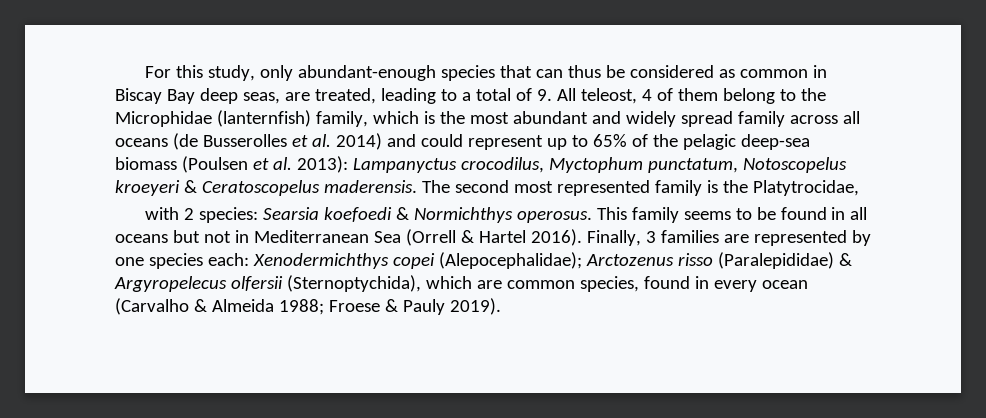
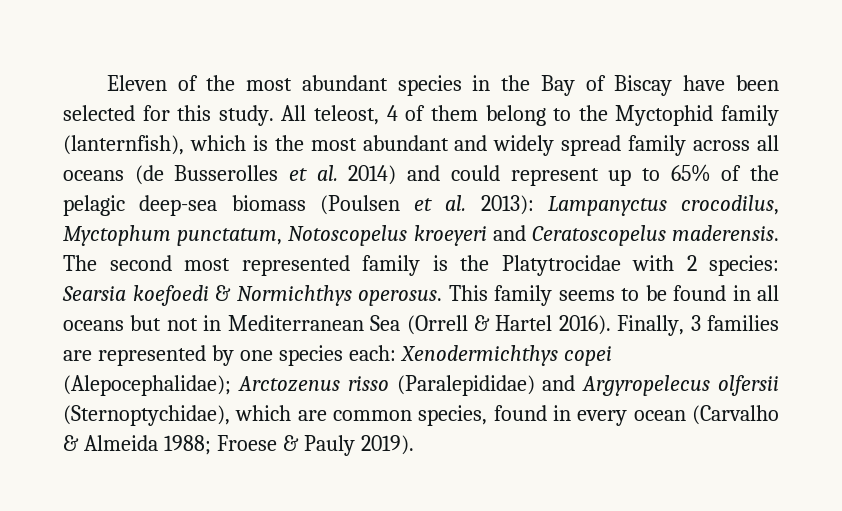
- For this study, only abundant-enough species that can thus be considered as common in Biscay Bay deep seas, are treated, leading to a total of 9. All teleost, 4 of them belong to the Microphidae (lanternfish) family, which is the most abundant and widely spread family across all oceans (de Busserolles et al. 2014) and could represent up to 65% of the pelagic deep-sea biomass (Poulsen et al. 2013): Lampanyctus crocodilus, Myctophum punctatum, Notoscopelus kroeyeri & Ceratoscopelus maderensis.
+ Eleven of the most abundant species in the Bay of Biscay have been selected for this study. All teleost, 4 of them belong to the Myctophid family (lanternfish), which is the most abundant and widely spread family across all oceans (de Busserolles et al. 2014) and could represent up to 65% of the pelagic deep-sea biomass (Poulsen et al. 2013): Lampanyctus crocodilus, Myctophum punctatum, Notoscopelus kroeyeri and Ceratoscopelus maderensis.
- The second most represented family is the Platytrocidae,
- with 2 species: Searsia koefoedi & Normichthys operosus.
+ The second most represented family is the Platytrocidae with 2 species: Searsia koefoedi & Normichthys operosus.
- Finally, 3 families are represented by one species each: Xenodermichthys copei (Alepocephalidae); Arctozenus risso (Paralepididae) & Argyropelecus olfersii (Sternoptychida), which are common species, found in every ocean (Carvalho & Almeida 1988; Froese & Pauly 2019).
+ Finally, 3 families are represented by one species each: Xenodermichthys copei (Alepocephalidae); Arctozenus risso (Paralepididae) and Argyropelecus olfersii (Sternoptychidae), which are common species, found in every ocean (Carvalho & Almeida 1988; Froese & Pauly 2019).

